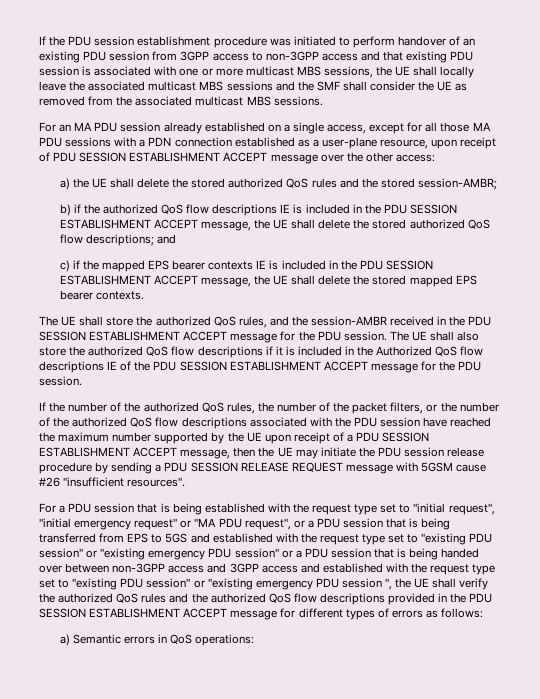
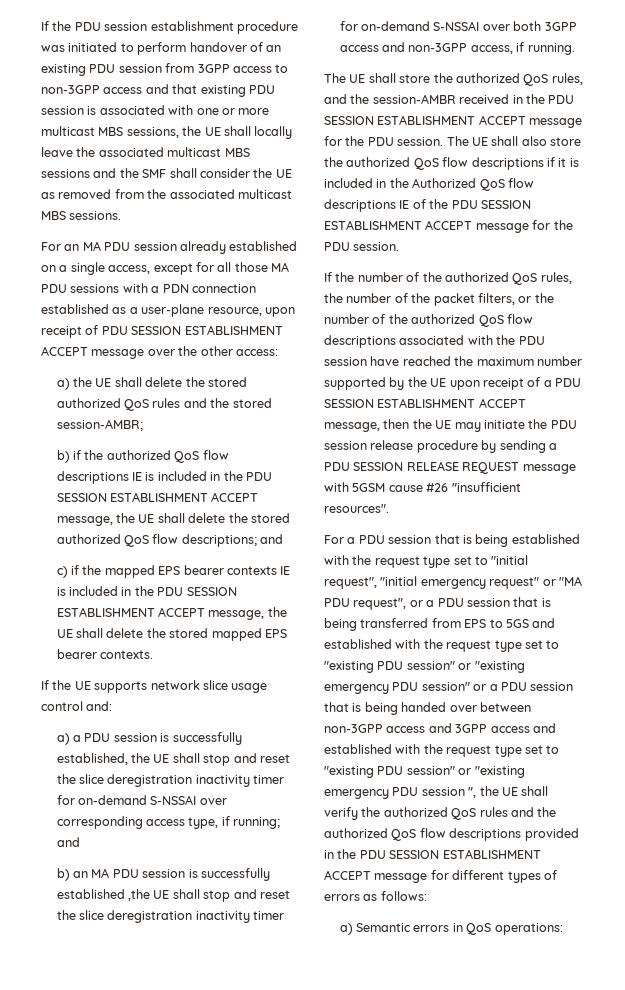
+ If the UE supports network slice usage control and:
+ a) a PDU session is successfully established, the UE shall stop and reset the slice deregistration inactivity timer for on-demand S-NSSAI over corresponding access type, if running; and
+ b) an MA PDU session is successfully established ,the UE shall stop and reset the slice deregistration inactivity timer for on-demand S-NSSAI over both 3GPP access and non-3GPP access, if running.

